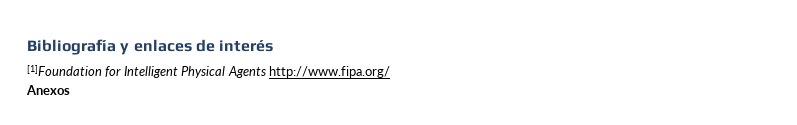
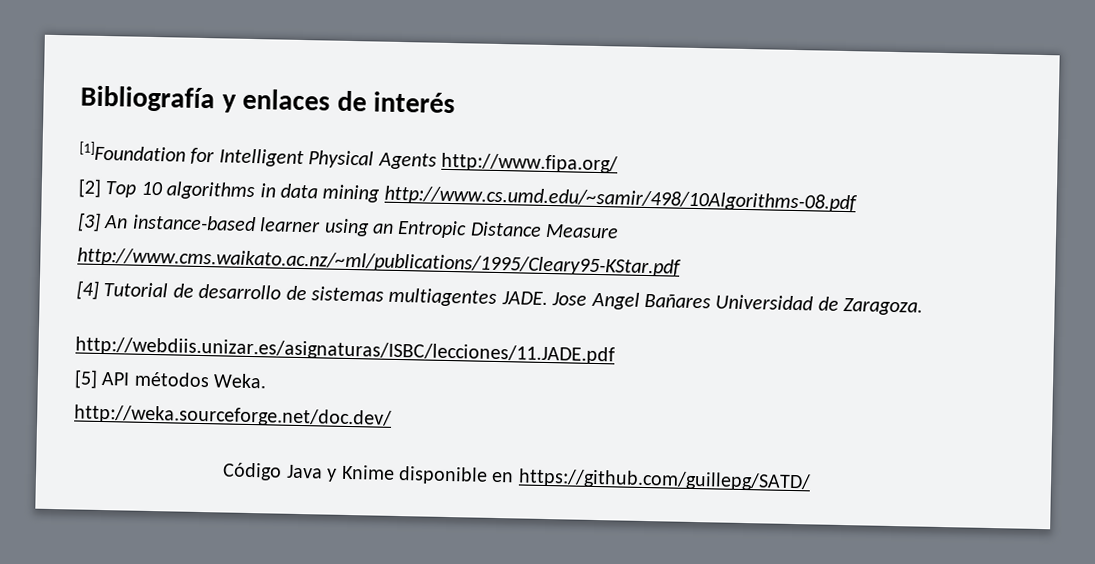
- Anexos
+ [2] Top 10 algorithms in data mining http://www.cs.umd.edu/~samir/498/10Algorithms-08.pdf
+ [3] An instance-based learner using an Entropic Distance Measure http://www.cms.waikato.ac.nz/~ml/publications/1995/Cleary95-KStar.pdf
+ [4] Tutorial de desarrollo de sistemas multiagentes JADE. Jose Angel Bañares Universidad de Zaragoza.
+ http://webdiis.unizar.es/asignaturas/ISBC/lecciones/11.JADE.pdf
+ [5] API métodos Weka.
+ http://weka.sourceforge.net/doc.dev/
+ Código Java y Knime disponible en https://github.com/guillepg/SATD/

